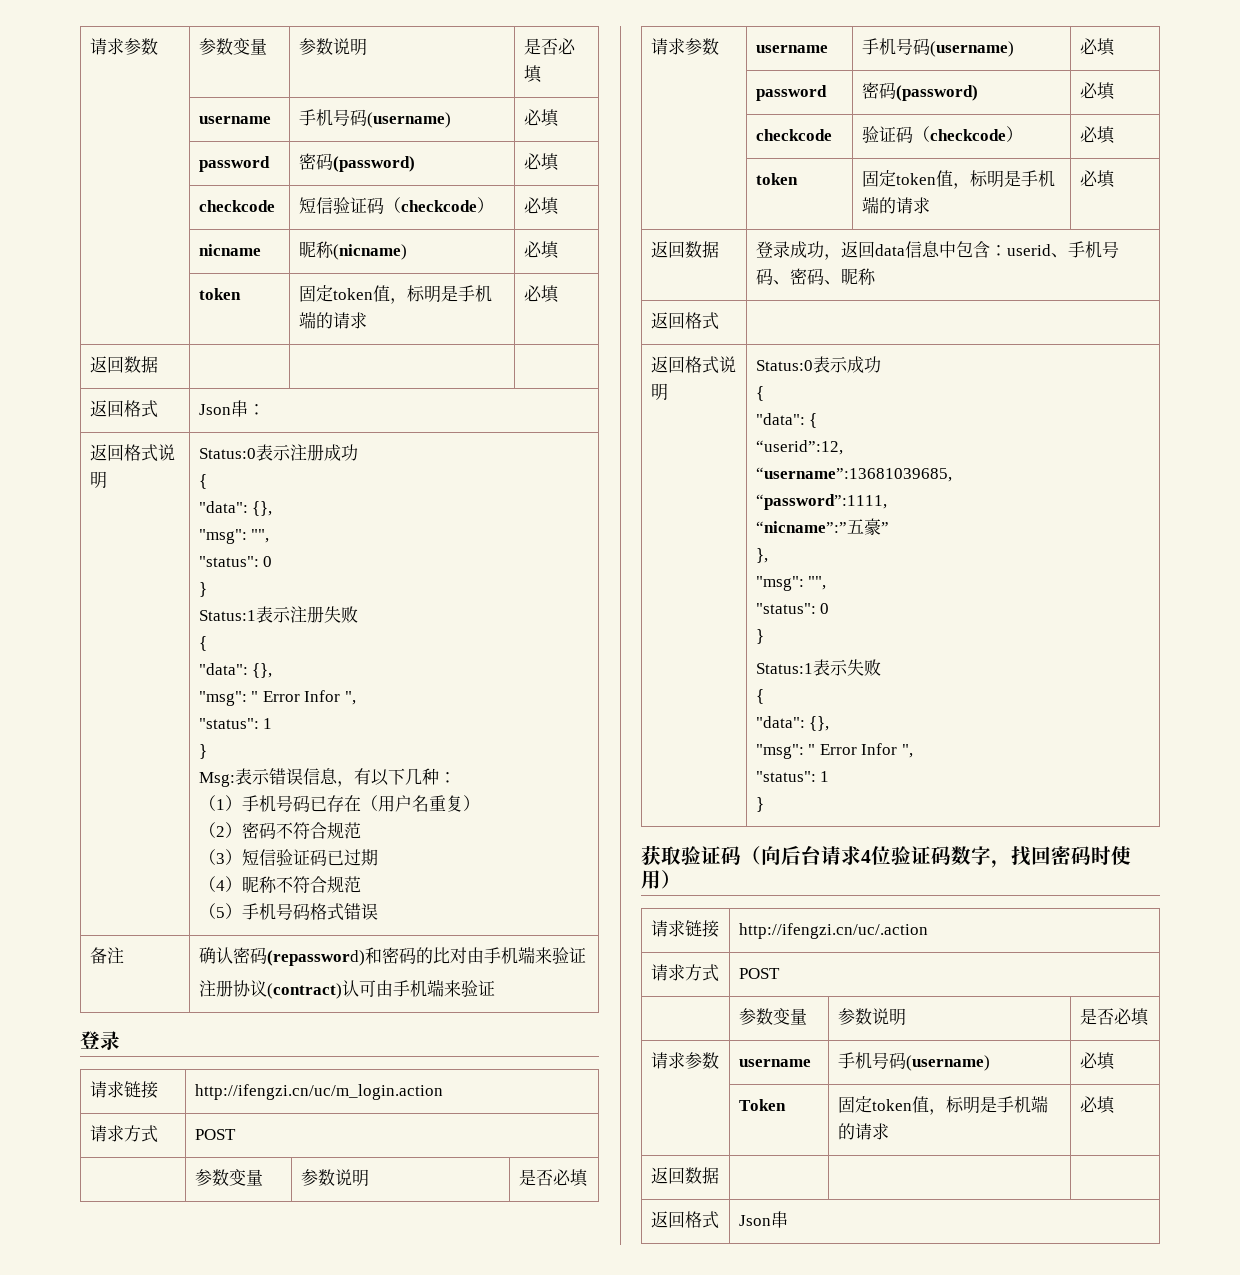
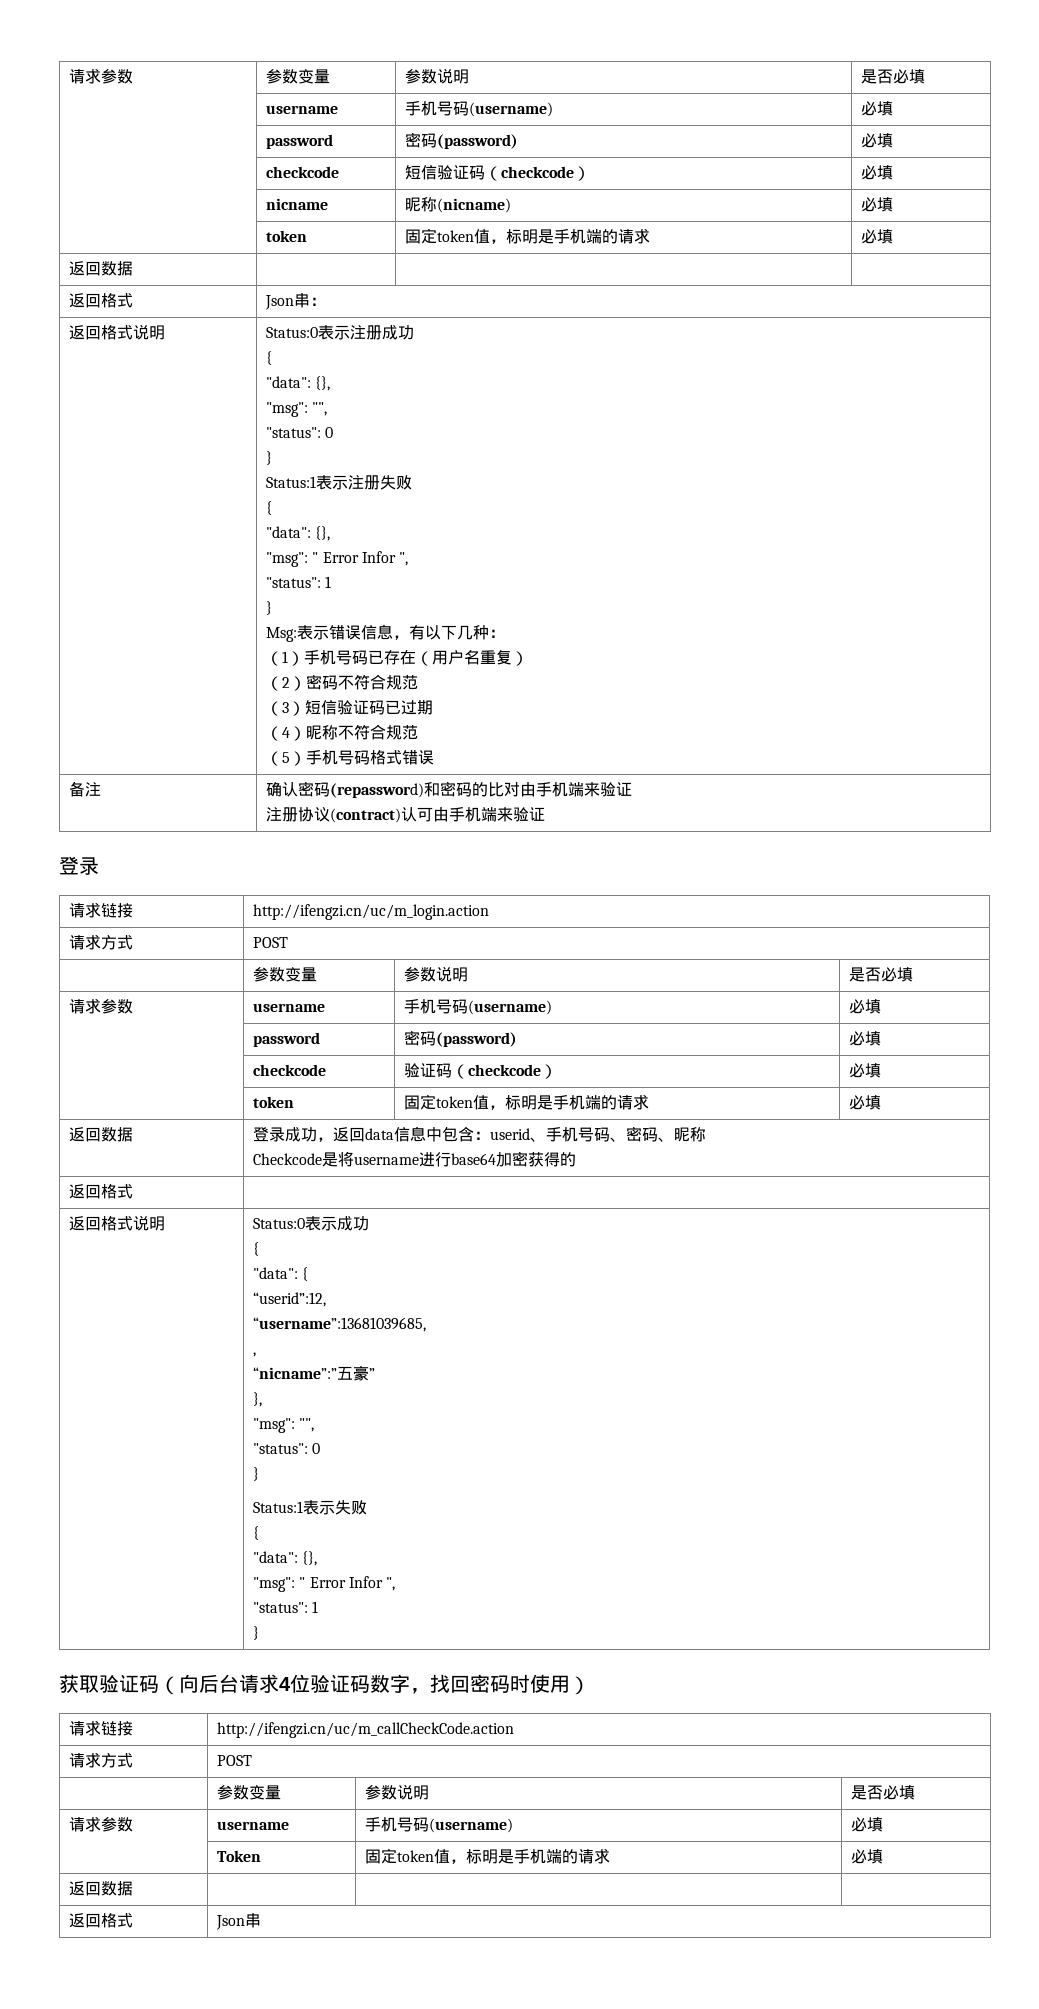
  返回数据 | 登录成功，返回data信息中包含：userid、手机号码、密码、昵称
+ Checkcode是将username进行base64加密获得的
  返回格式说明 | Status:0表示成功
  {
  "data": {
  “userid”:12,
  “username”:13681039685,
- “password”:1111,
+ ,
- 请求链接 | http://ifengzi.cn/uc/.action
+ 请求链接 | http://ifengzi.cn/uc/m_callCheckCode.action

